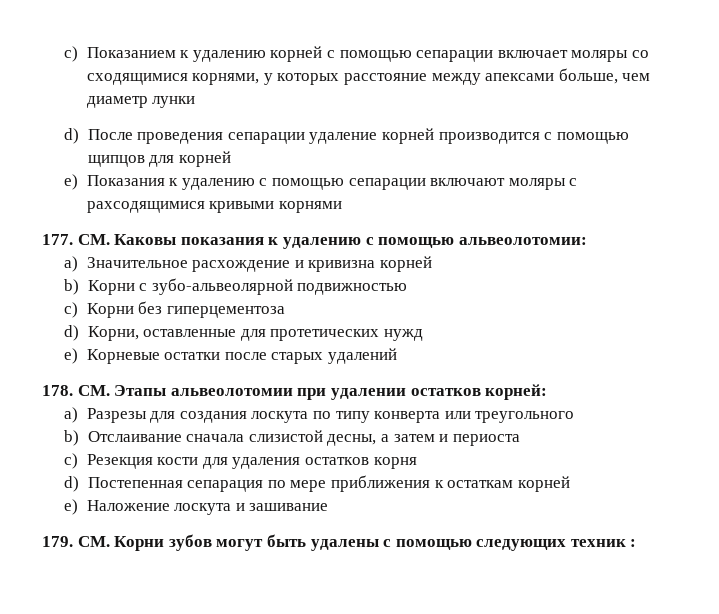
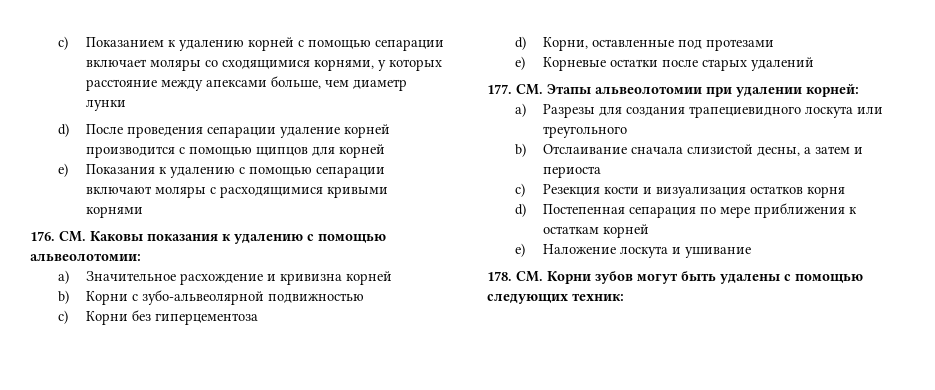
- e) Показания к удалению с помощью сепарации включают моляры с рахсодящимися кривыми корнями
+ e) Показания к удалению с помощью сепарации включают моляры с расходящимися кривыми корнями
- 177. СМ. Каковы показания к удалению с помощью альвеолотомии:
+ 176. СМ. Каковы показания к удалению с помощью альвеолотомии:
- d) Корни, оставленные для протетических нужд
+ d) Корни, оставленные под протезами
- 178. СМ. Этапы альвеолотомии при удалении остатков корней:
+ 177. СМ. Этапы альвеолотомии при удалении корней:
- a) Разрезы для создания лоскута по типу конверта или треугольного
+ a) Разрезы для создания трапециевидного лоскута или треугольного
- c) Резекция кости для удаления остатков корня
+ c) Резекция кости и визуализация остатков корня
- e) Наложение лоскута и зашивание
- 179. СМ. Корни зубов могут быть удалены с помощью следующих техник :
+ e) Наложение лоскута и ушивание
+ 178. СМ. Корни зубов могут быть удалены с помощью следующих техник:

